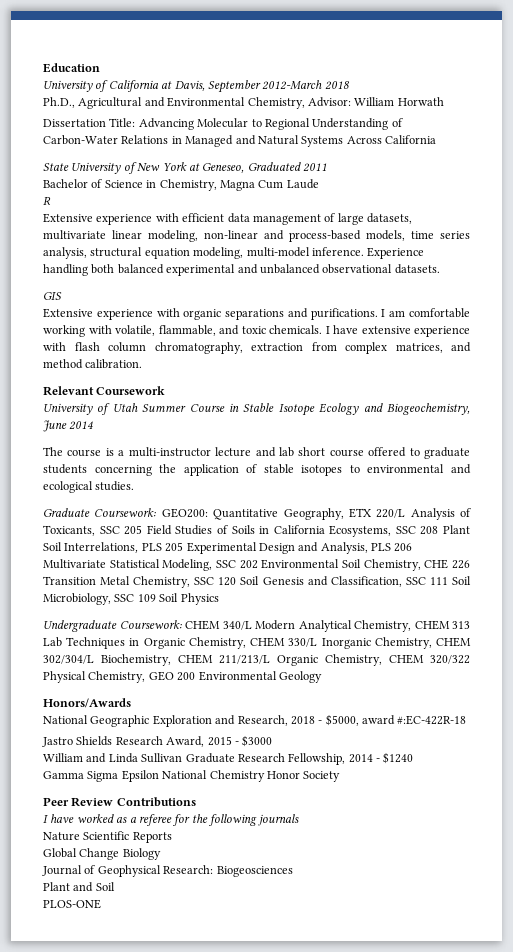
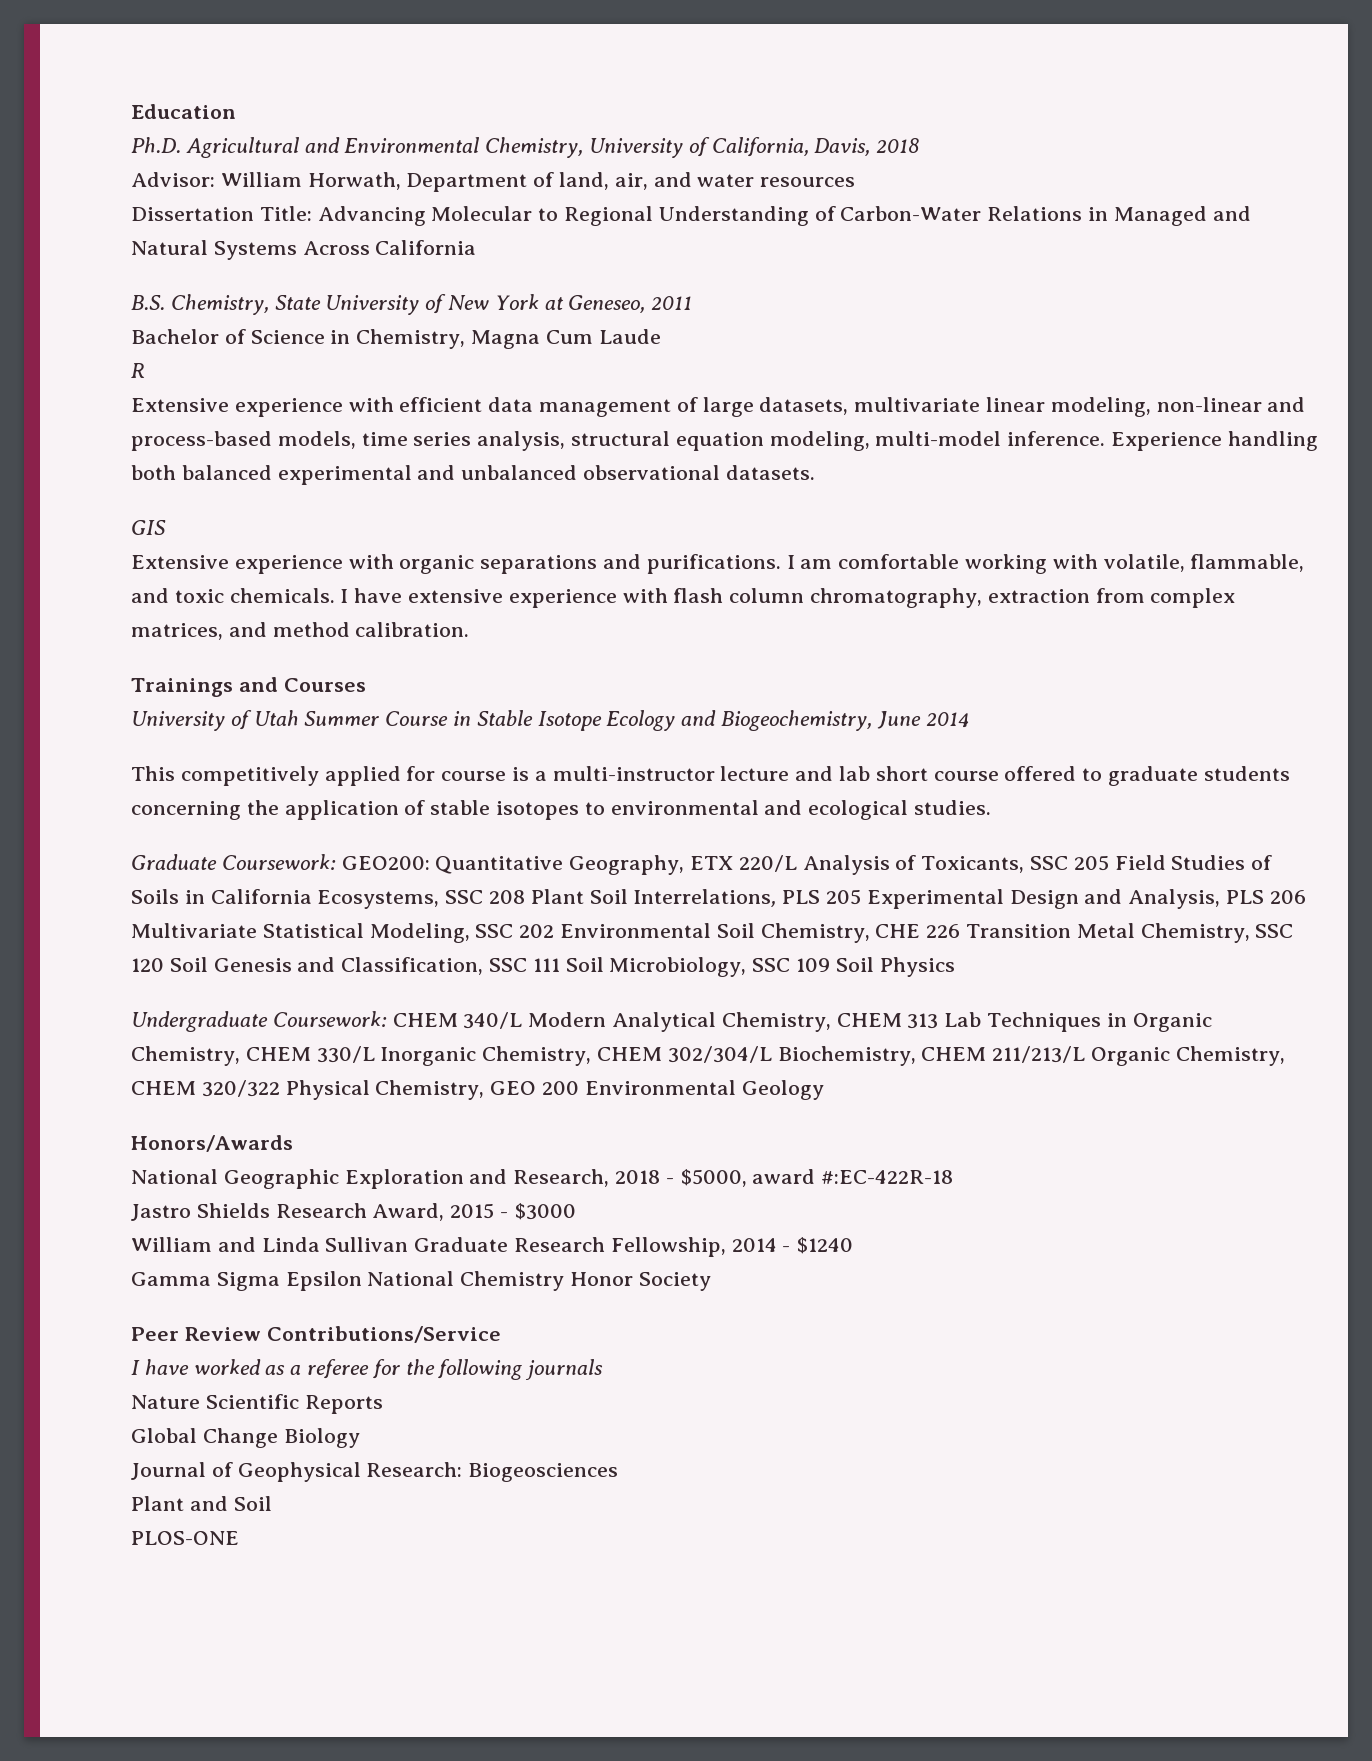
- University of California at Davis, September 2012-March 2018
- Ph.D., Agricultural and Environmental Chemistry, Advisor: William Horwath
+ Ph.D. Agricultural and Environmental Chemistry, University of California, Davis, 2018
+ Advisor: William Horwath, Department of land, air, and water resources
- State University of New York at Geneseo, Graduated 2011
+ B.S. Chemistry, State University of New York at Geneseo, 2011
- Relevant Coursework
+ Trainings and Courses
- The course is a multi-instructor lecture and lab short course offered to graduate students concerning the application of stable isotopes to environmental and ecological studies.
+ This competitively applied for course is a multi-instructor lecture and lab short course offered to graduate students concerning the application of stable isotopes to environmental and ecological studies.
- Peer Review Contributions
+ Peer Review Contributions/Service

